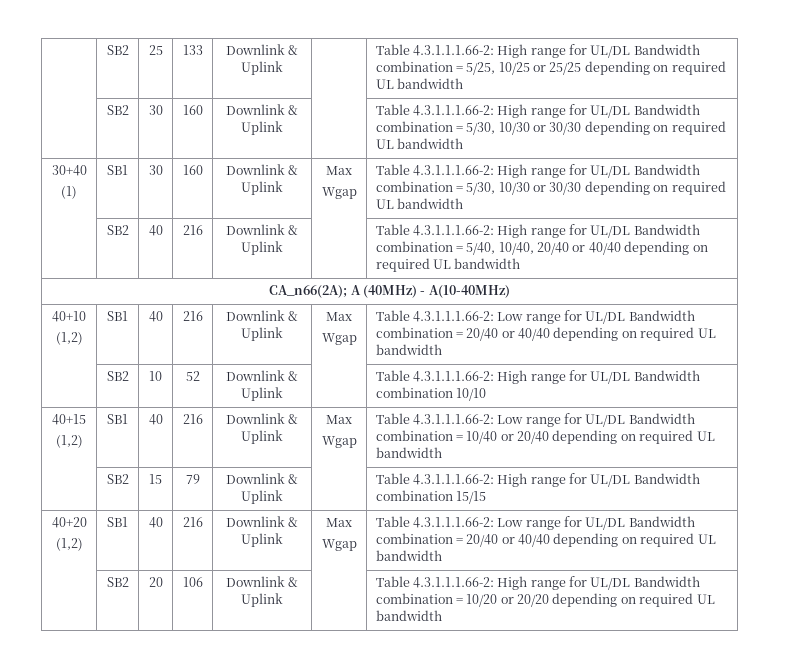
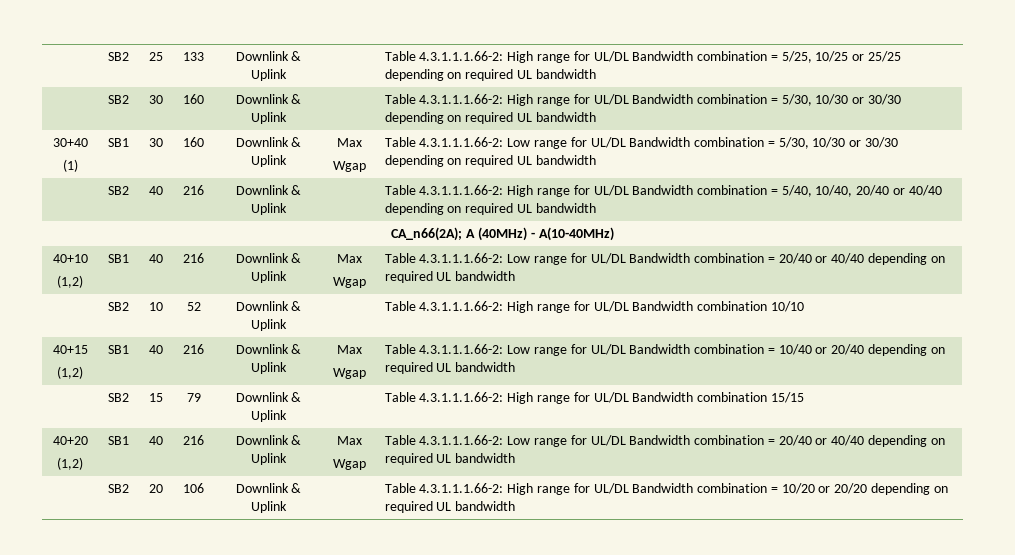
  30+40
  (1) | SB1 | 30 | 160 | Downlink & Uplink | Max
- Wgap | Table 4.3.1.1.1.66-2: High range for UL/DL Bandwidth combination = 5/30, 10/30 or 30/30 depending on required UL bandwidth
+ Wgap | Table 4.3.1.1.1.66-2: Low range for UL/DL Bandwidth combination = 5/30, 10/30 or 30/30 depending on required UL bandwidth

